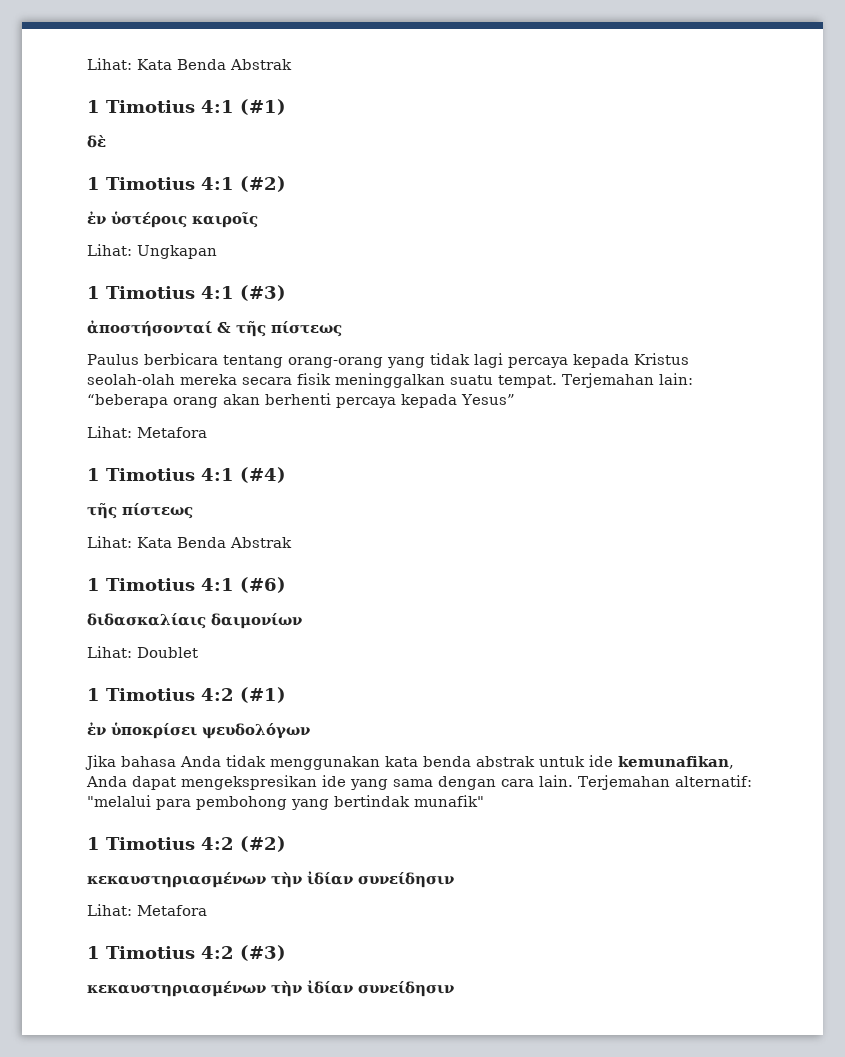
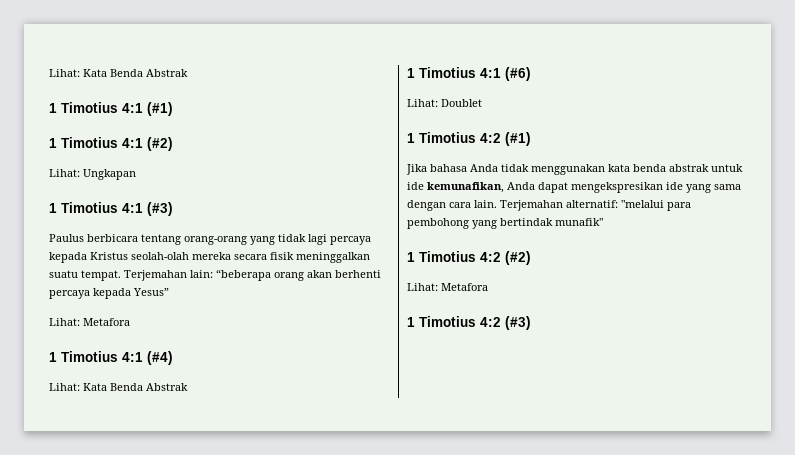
- δὲ
- ἐν ὑστέροις καιροῖς
- ἀποστήσονταί & τῆς πίστεως
  1 Timotius 4:1 (#4)
- τῆς πίστεως
- διδασκαλίαις δαιμονίων
- ἐν ὑποκρίσει ψευδολόγων
  1 Timotius 4:2 (#2)
- κεκαυστηριασμένων τὴν ἰδίαν συνείδησιν
  1 Timotius 4:2 (#3)
- κεκαυστηριασμένων τὴν ἰδίαν συνείδησιν

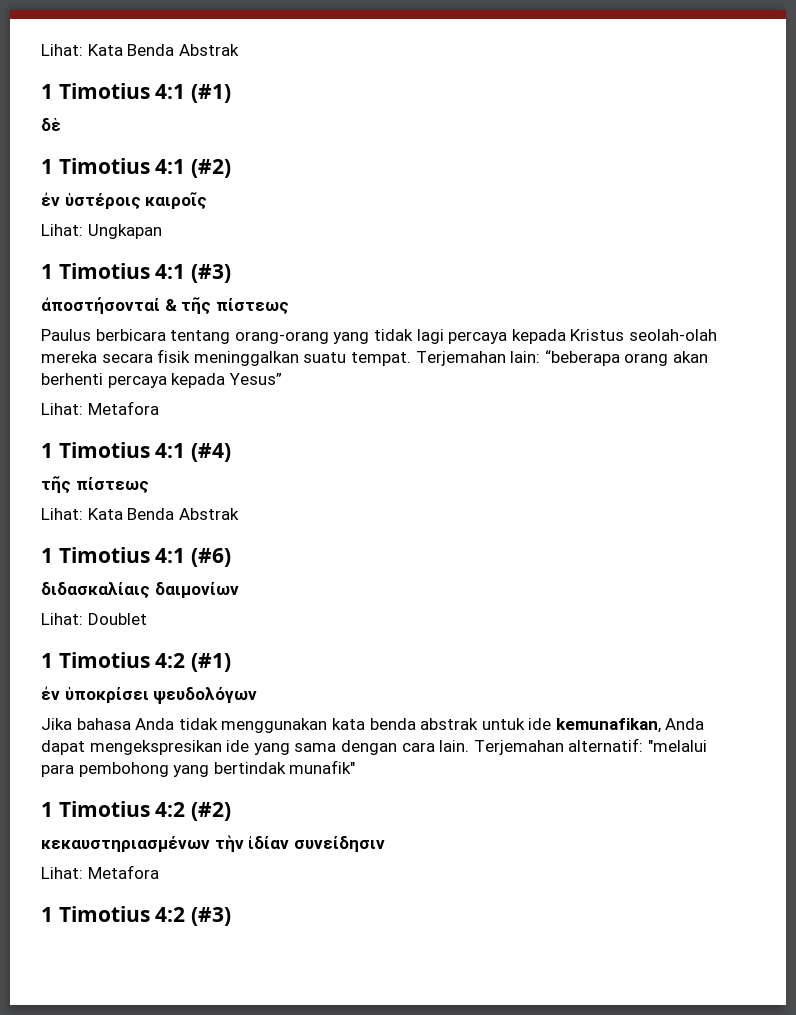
+ δὲ
+ ἐν ὑστέροις καιροῖς
+ ἀποστήσονταί & τῆς πίστεως
  1 Timotius 4:1 (#4)
+ τῆς πίστεως
+ διδασκαλίαις δαιμονίων
+ ἐν ὑποκρίσει ψευδολόγων
+ κεκαυστηριασμένων τὴν ἰδίαν συνείδησιν

